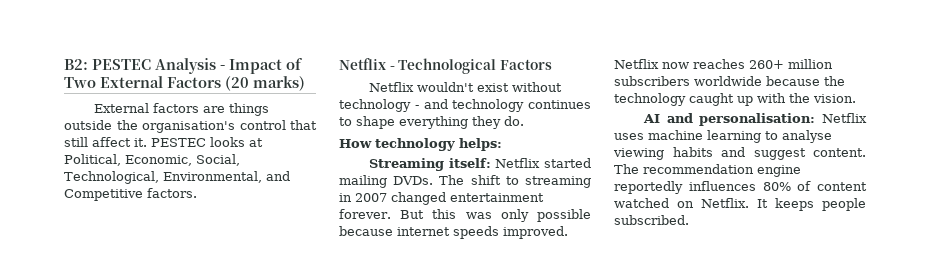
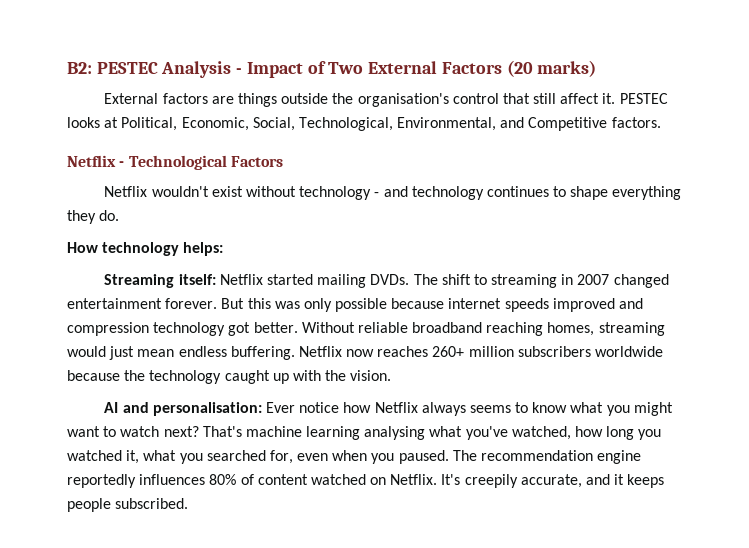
- But this was only possible because internet speeds improved.
+ But this was only possible because internet speeds improved and compression technology got better. Without reliable broadband reaching homes, streaming would just mean endless buffering.
- AI and personalisation: Netflix uses machine learning to analyse viewing habits and suggest content.
+ AI and personalisation: Ever notice how Netflix always seems to know what you might want to watch next? That's machine learning analysing what you've watched, how long you watched it, what you searched for, even when you paused.
- It keeps people subscribed.
+ It's creepily accurate, and it keeps people subscribed.

